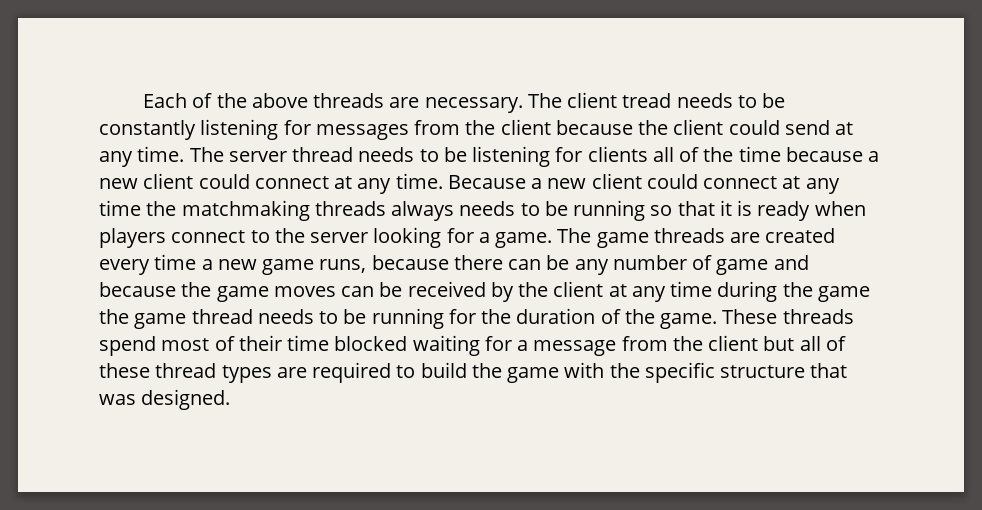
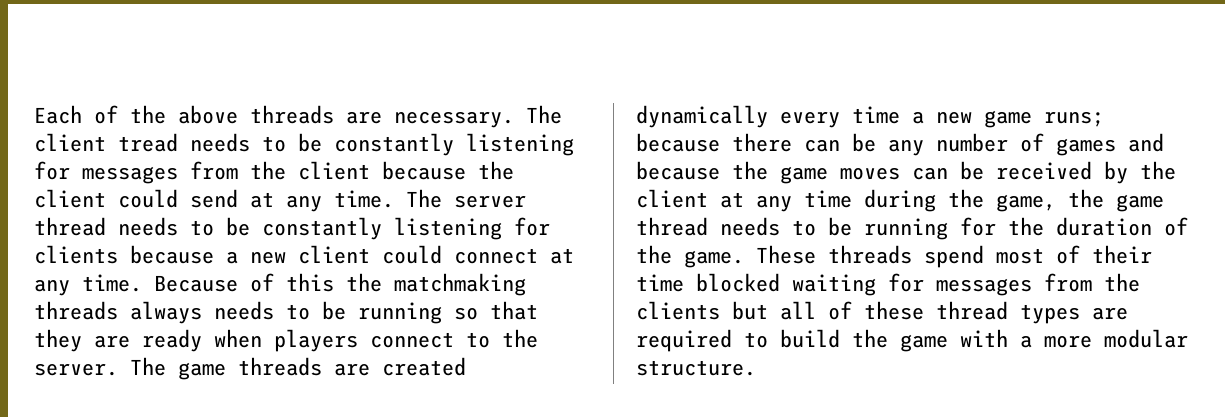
- The server thread needs to be listening for clients all of the time because a new client could connect at any time.
+ The server thread needs to be constantly listening for clients because a new client could connect at any time.
- Because a new client could connect at any time the matchmaking threads always needs to be running so that it is ready when players connect to the server looking for a game.
+ Because of this the matchmaking threads always needs to be running so that they are ready when players connect to the server.
- The game threads are created every time a new game runs, because there can be any number of game and because the game moves can be received by the client at any time during the game the game thread needs to be running for the duration of the game.
+ The game threads are created dynamically every time a new game runs; because there can be any number of games and because the game moves can be received by the client at any time during the game, the game thread needs to be running for the duration of the game.
- These threads spend most of their time blocked waiting for a message from the client but all of these thread types are required to build the game with the specific structure that was designed.
+ These threads spend most of their time blocked waiting for messages from the clients but all of these thread types are required to build the game with a more modular structure.

